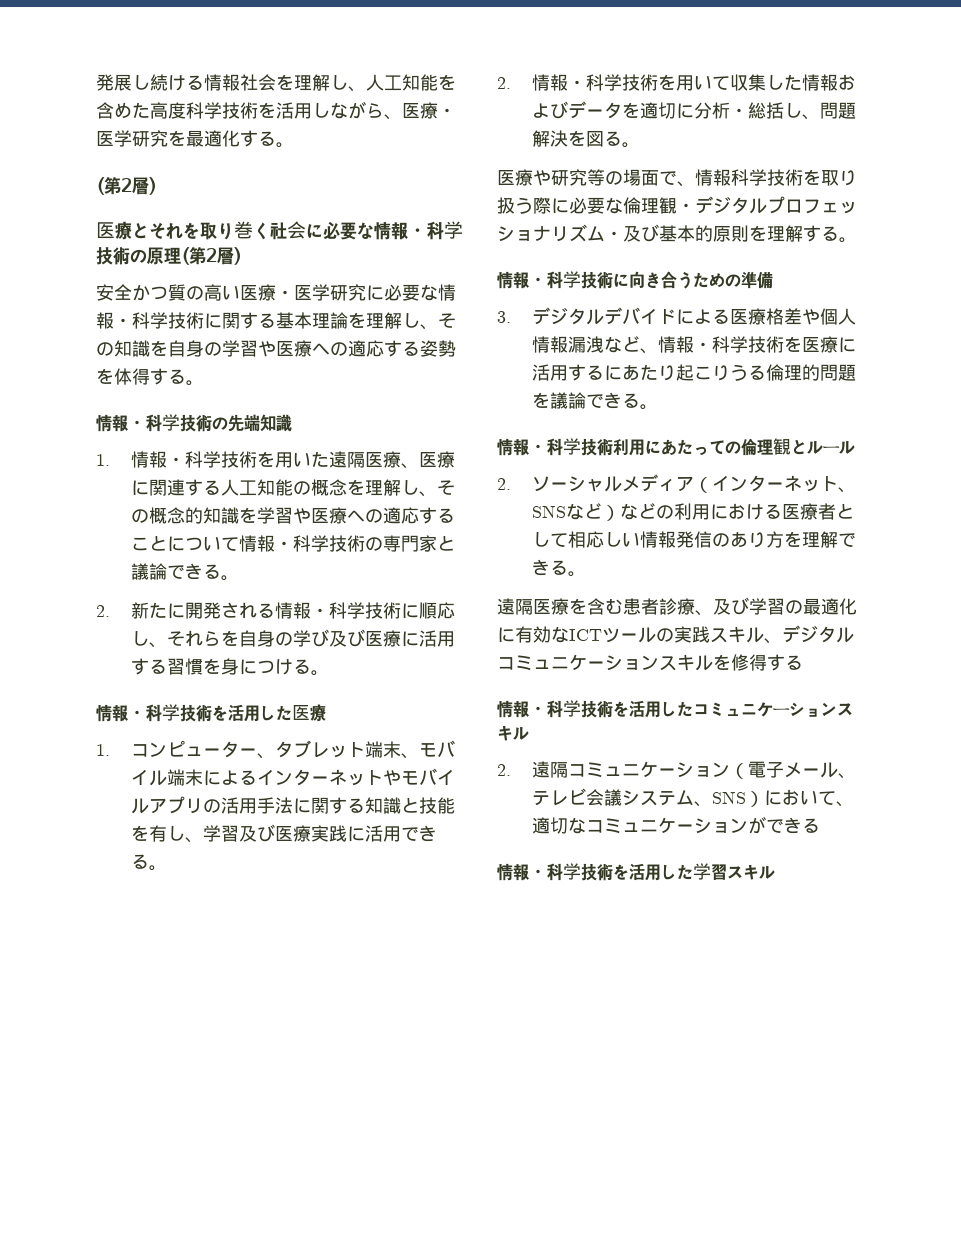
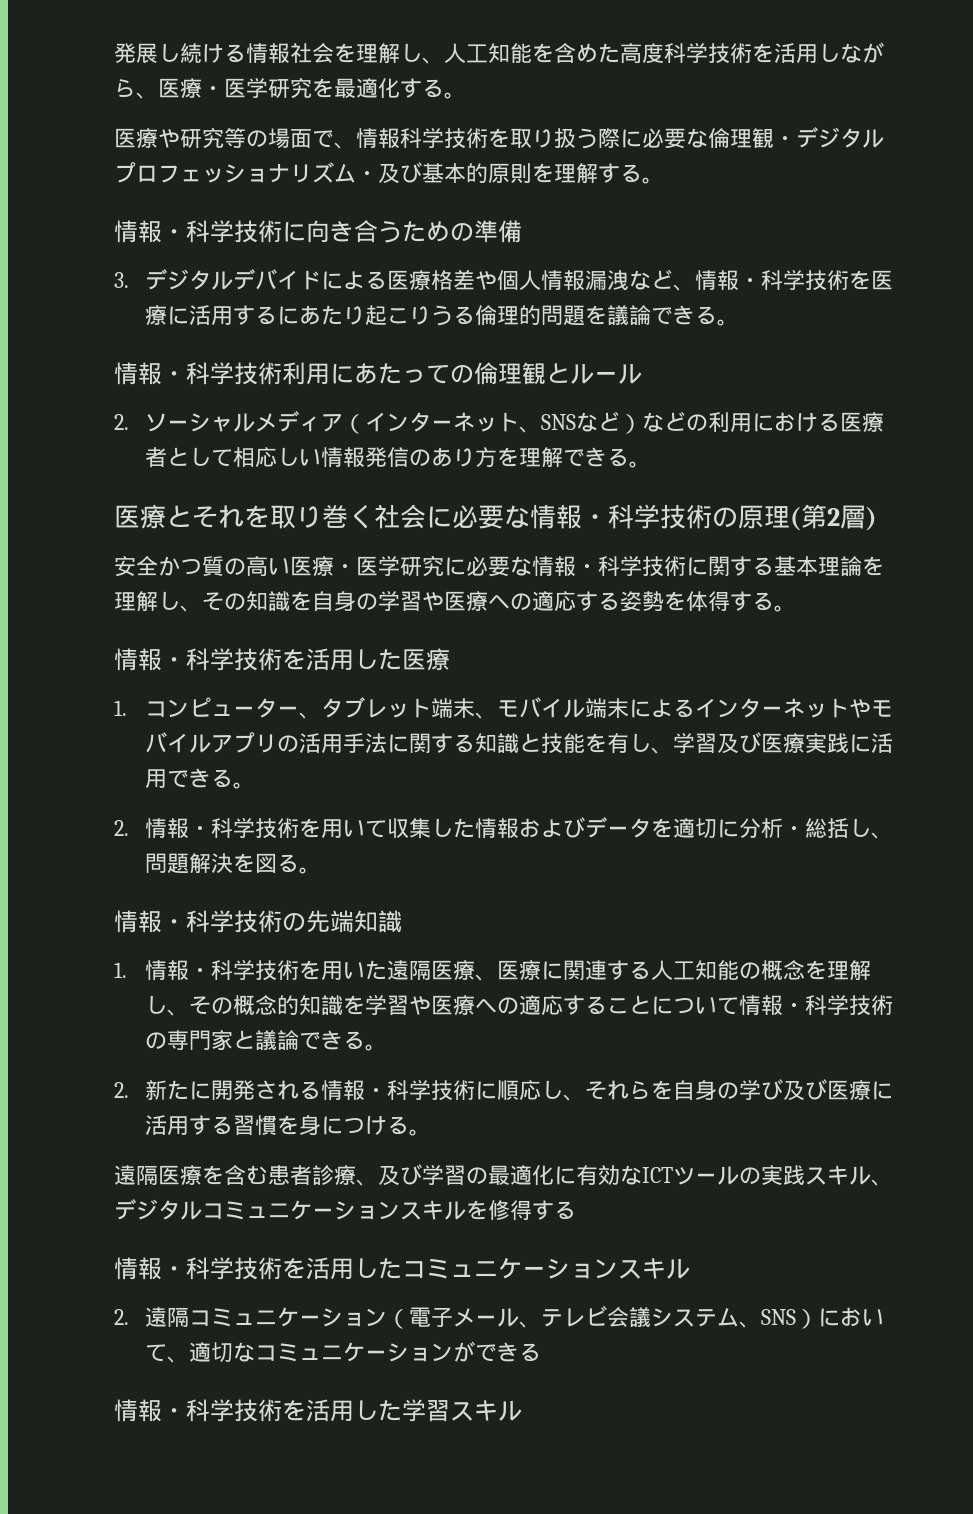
  発展し続ける情報社会を理解し、人工知能を含めた高度科学技術を活用しながら、医療・医学研究を最適化する。
- (第2層)
- 医療とそれを取り巻く社会に必要な情報・科学技術の原理(第2層)
- 安全かつ質の高い医療・医学研究に必要な情報・科学技術に関する基本理論を理解し、その知識を自身の学習や医療への適応する姿勢を体得する。
- 情報・科学技術の先端知識
- 1.情報・科学技術を用いた遠隔医療、医療に関連する人工知能の概念を理解し、その概念的知識を学習や医療への適応することについて情報・科学技術の専門家と議論できる。
- 2.新たに開発される情報・科学技術に順応し、それらを自身の学び及び医療に活用する習慣を身につける。
- 情報・科学技術を活用した医療
- 1.コンピューター、タブレット端末、モバイル端末によるインターネットやモバイルアプリの活用手法に関する知識と技能を有し、学習及び医療実践に活用できる。
- 2.情報・科学技術を用いて収集した情報およびデータを適切に分析・総括し、問題解決を図る。
+ 医療とそれを取り巻く社会に必要な情報・科学技術の原理(第2層)
+ 安全かつ質の高い医療・医学研究に必要な情報・科学技術に関する基本理論を理解し、その知識を自身の学習や医療への適応する姿勢を体得する。
+ 情報・科学技術を活用した医療
+ 1.コンピューター、タブレット端末、モバイル端末によるインターネットやモバイルアプリの活用手法に関する知識と技能を有し、学習及び医療実践に活用できる。
+ 2.情報・科学技術を用いて収集した情報およびデータを適切に分析・総括し、問題解決を図る。
+ 情報・科学技術の先端知識
+ 1.情報・科学技術を用いた遠隔医療、医療に関連する人工知能の概念を理解し、その概念的知識を学習や医療への適応することについて情報・科学技術の専門家と議論できる。
+ 2.新たに開発される情報・科学技術に順応し、それらを自身の学び及び医療に活用する習慣を身につける。

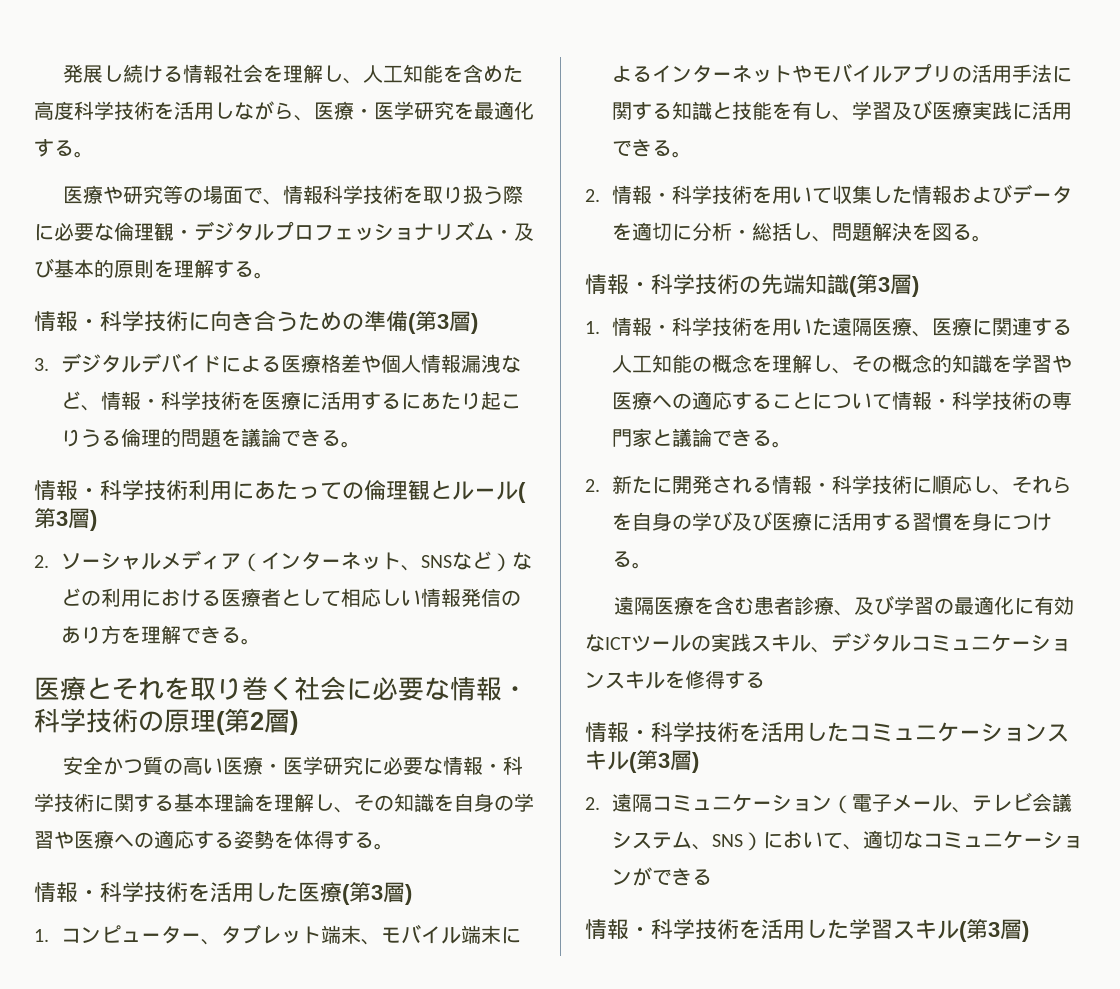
- 情報・科学技術に向き合うための準備
+ 情報・科学技術に向き合うための準備(第3層)
- 情報・科学技術利用にあたっての倫理観とルール
+ 情報・科学技術利用にあたっての倫理観とルール(第3層)
- 情報・科学技術を活用した医療
+ 情報・科学技術を活用した医療(第3層)
- 情報・科学技術の先端知識
+ 情報・科学技術の先端知識(第3層)
- 情報・科学技術を活用したコミュニケーションスキル
+ 情報・科学技術を活用したコミュニケーションスキル(第3層)
- 情報・科学技術を活用した学習スキル
+ 情報・科学技術を活用した学習スキル(第3層)

